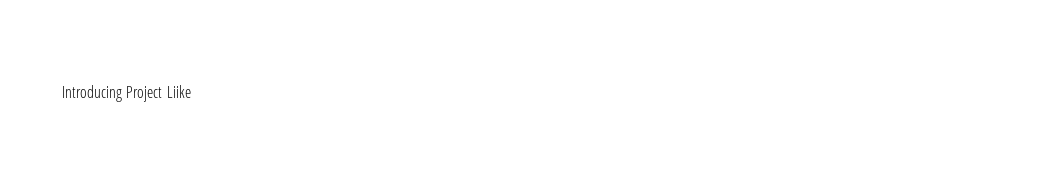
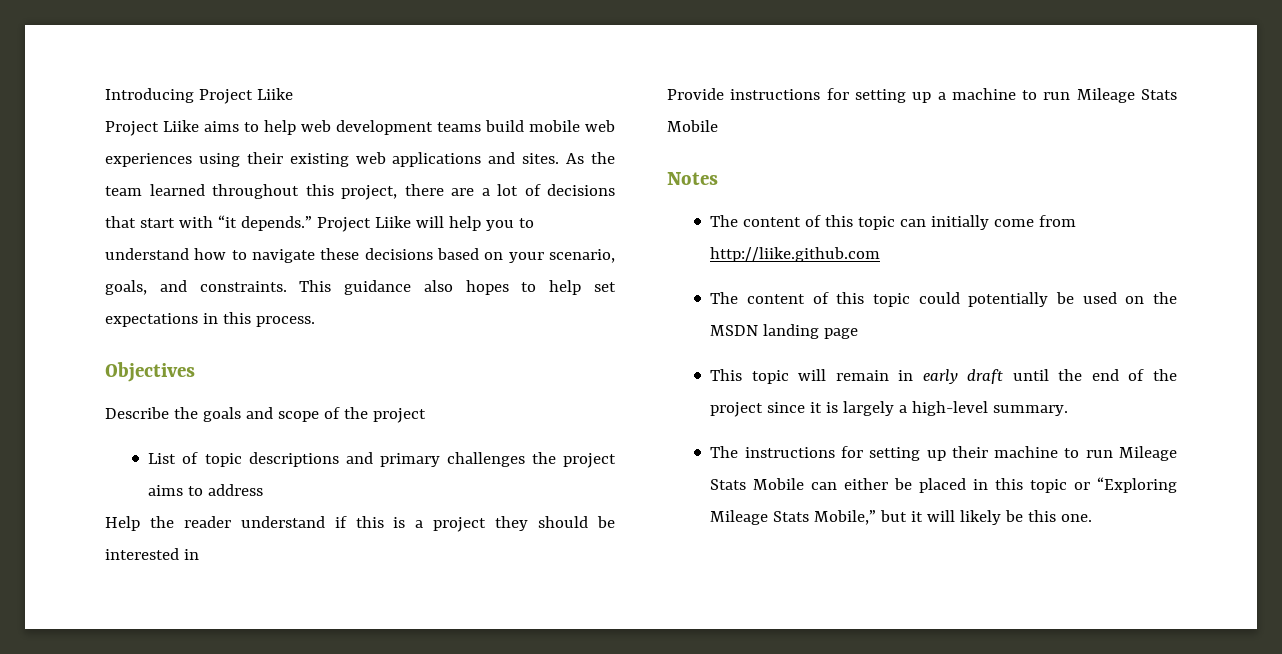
+ Project Liike aims to help web development teams build mobile web experiences using their existing web applications and sites. As the team learned throughout this project, there are a lot of decisions that start with “it depends.” Project Liike will help you to understand how to navigate these decisions based on your scenario, goals, and constraints. This guidance also hopes to help set expectations in this process.
+ Objectives
+ Describe the goals and scope of the project
+ List of topic descriptions and primary challenges the project aims to address
+ Help the reader understand if this is a project they should be interested in
+ Provide instructions for setting up a machine to run Mileage Stats Mobile
+ Notes
+ The content of this topic can initially come from http://liike.github.com
+ The content of this topic could potentially be used on the MSDN landing page
+ This topic will remain in early draft until the end of the project since it is largely a high-level summary.
+ The instructions for setting up their machine to run Mileage Stats Mobile can either be placed in this topic or “Exploring Mileage Stats Mobile,” but it will likely be this one.

